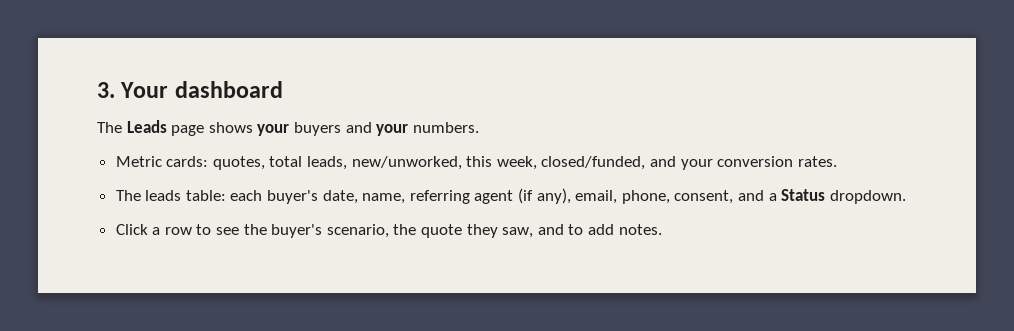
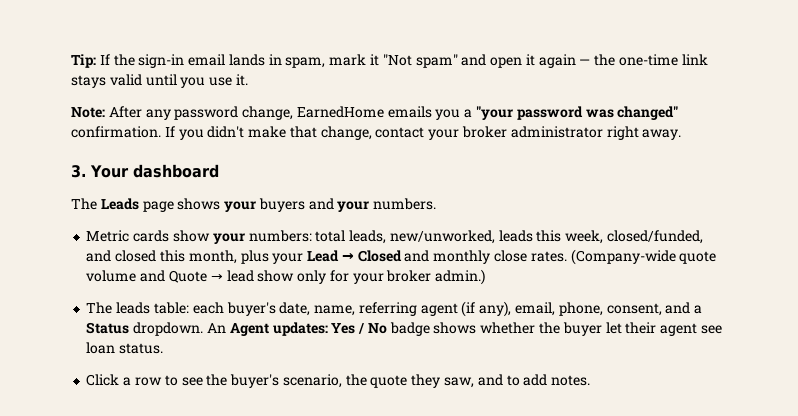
+ Tip: If the sign-in email lands in spam, mark it "Not spam" and open it again — the one-time link stays valid until you use it.
+ Note: After any password change, EarnedHome emails you a "your password was changed" confirmation. If you didn't make that change, contact your broker administrator right away.
- Metric cards: quotes, total leads, new/unworked, this week, closed/funded, and your conversion rates.
+ Metric cards show your numbers: total leads, new/unworked, leads this week, closed/funded, and closed this month, plus your Lead → Closed and monthly close rates. (Company-wide quote volume and Quote → lead show only for your broker admin.)
+ An Agent updates: Yes / No badge shows whether the buyer let their agent see loan status.

